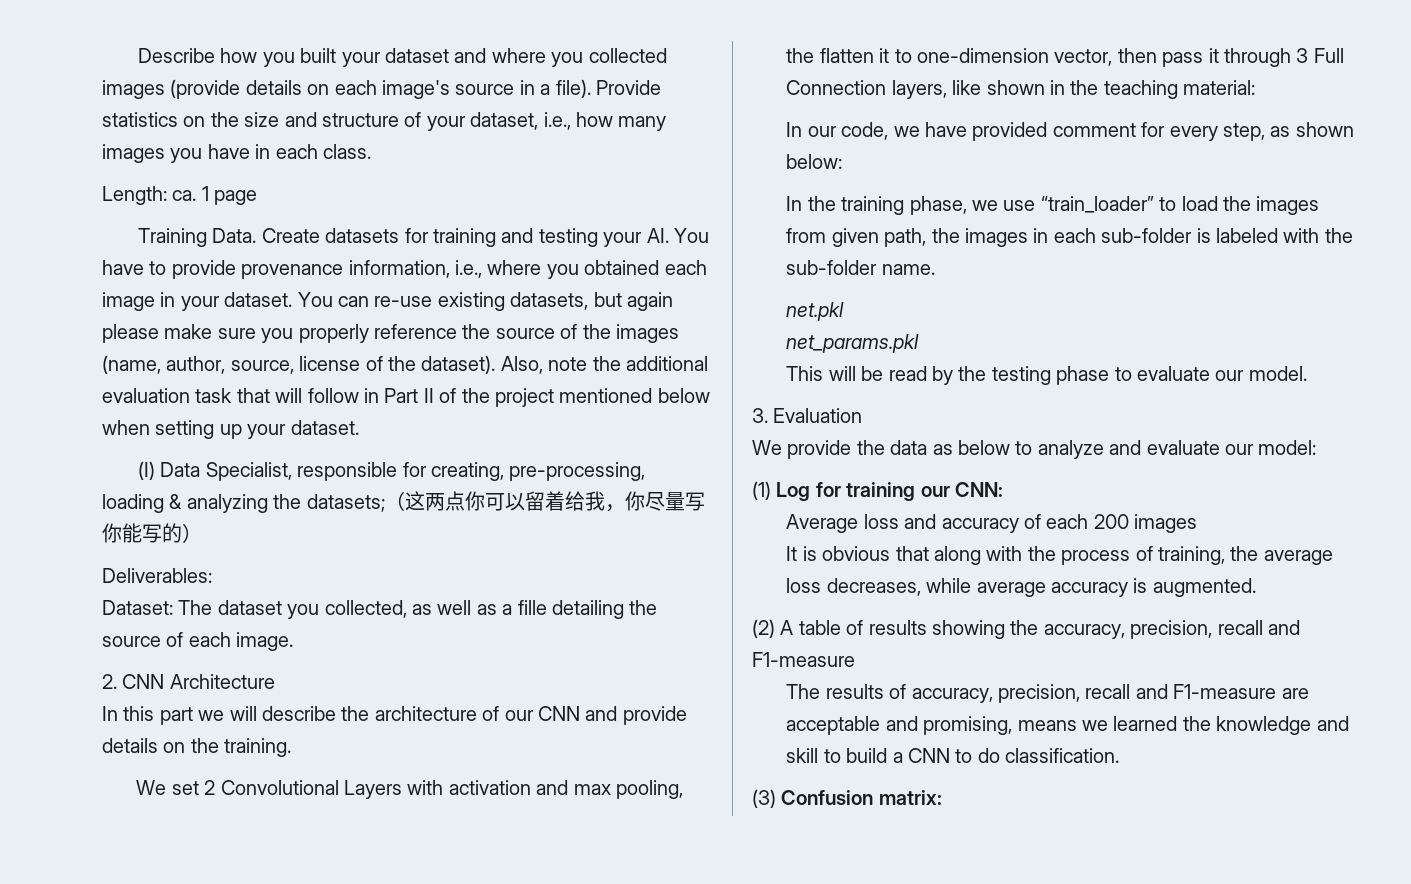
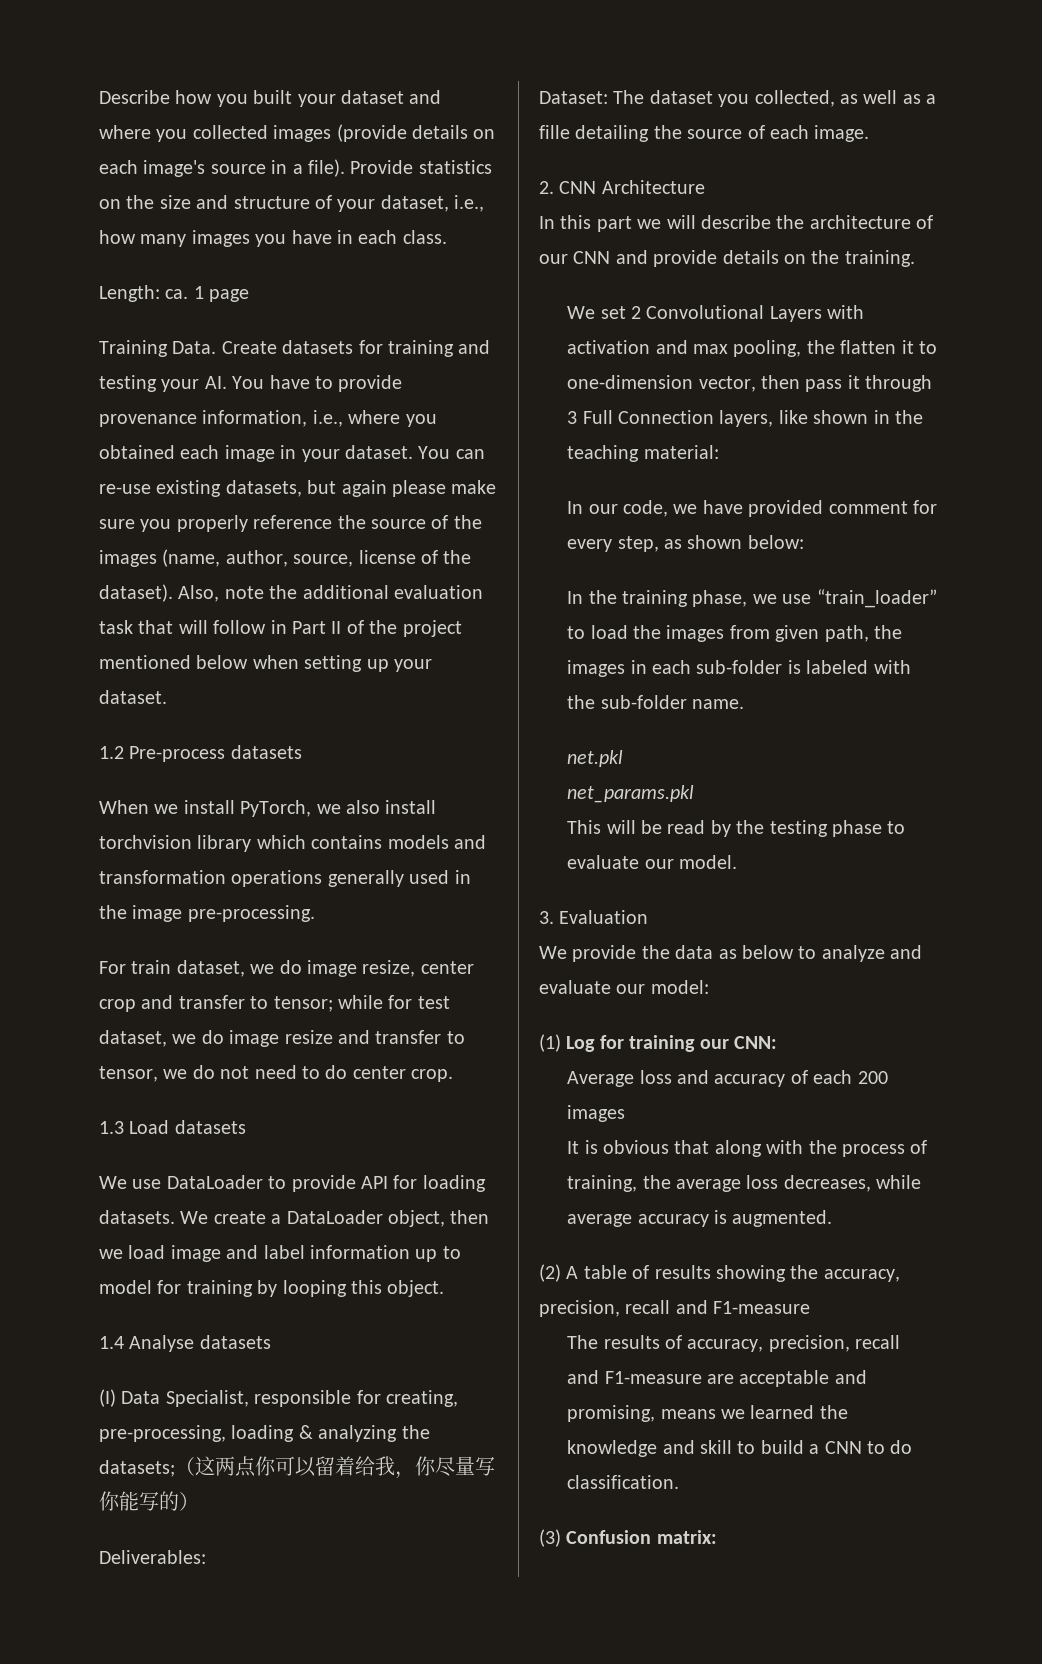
+ 1.2 Pre-process datasets
+ When we install PyTorch, we also install torchvision library which contains models and transformation operations generally used in the image pre-processing.
+ For train dataset, we do image resize, center crop and transfer to tensor; while for test dataset, we do image resize and transfer to tensor, we do not need to do center crop.
+ 1.3 Load datasets
+ We use DataLoader to provide API for loading datasets. We create a DataLoader object, then we load image and label information up to model for training by looping this object.
+ 1.4 Analyse datasets

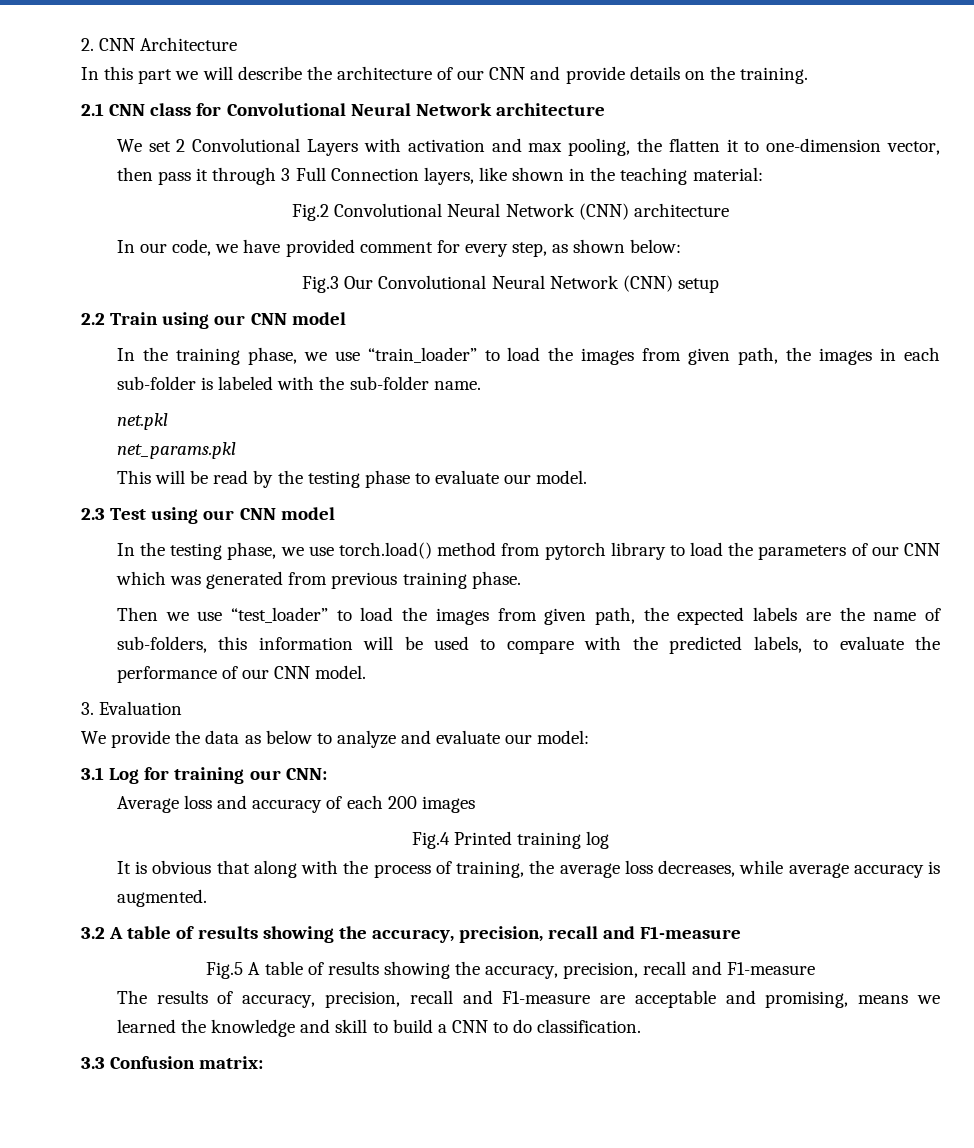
- Describe how you built your dataset and where you collected images (provide details on each image's source in a file). Provide statistics on the size and structure of your dataset, i.e., how many images you have in each class.
- Length: ca. 1 page
- Training Data. Create datasets for training and testing your AI. You have to provide provenance information, i.e., where you obtained each image in your dataset. You can re-use existing datasets, but again please make sure you properly reference the source of the images (name, author, source, license of the dataset). Also, note the additional evaluation task that will follow in Part II of the project mentioned below when setting up your dataset.
- 1.2 Pre-process datasets
- When we install PyTorch, we also install torchvision library which contains models and transformation operations generally used in the image pre-processing.
- For train dataset, we do image resize, center crop and transfer to tensor; while for test dataset, we do image resize and transfer to tensor, we do not need to do center crop.
- 1.3 Load datasets
- We use DataLoader to provide API for loading datasets. We create a DataLoader object, then we load image and label information up to model for training by looping this object.
- 1.4 Analyse datasets
- (I) Data Specialist, responsible for creating, pre-processing, loading & analyzing the datasets;（这两点你可以留着给我，你尽量写你能写的）
- Deliverables:
- Dataset: The dataset you collected, as well as a fille detailing the source of each image.
+ 2.1 CNN class for Convolutional Neural Network architecture
+ Fig.2 Convolutional Neural Network (CNN) architecture
+ Fig.3 Our Convolutional Neural Network (CNN) setup
+ 2.2 Train using our CNN model
+ 2.3 Test using our CNN model
+ In the testing phase, we use torch.load() method from pytorch library to load the parameters of our CNN which was generated from previous training phase.
+ Then we use “test_loader” to load the images from given path, the expected labels are the name of sub-folders, this information will be used to compare with the predicted labels, to evaluate the performance of our CNN model.
- (1) Log for training our CNN:
+ 3.1 Log for training our CNN:
+ Fig.4 Printed training log
- (2) A table of results showing the accuracy, precision, recall and F1-measure
+ 3.2 A table of results showing the accuracy, precision, recall and F1-measure
+ Fig.5 A table of results showing the accuracy, precision, recall and F1-measure
- (3) Confusion matrix:
+ 3.3 Confusion matrix:

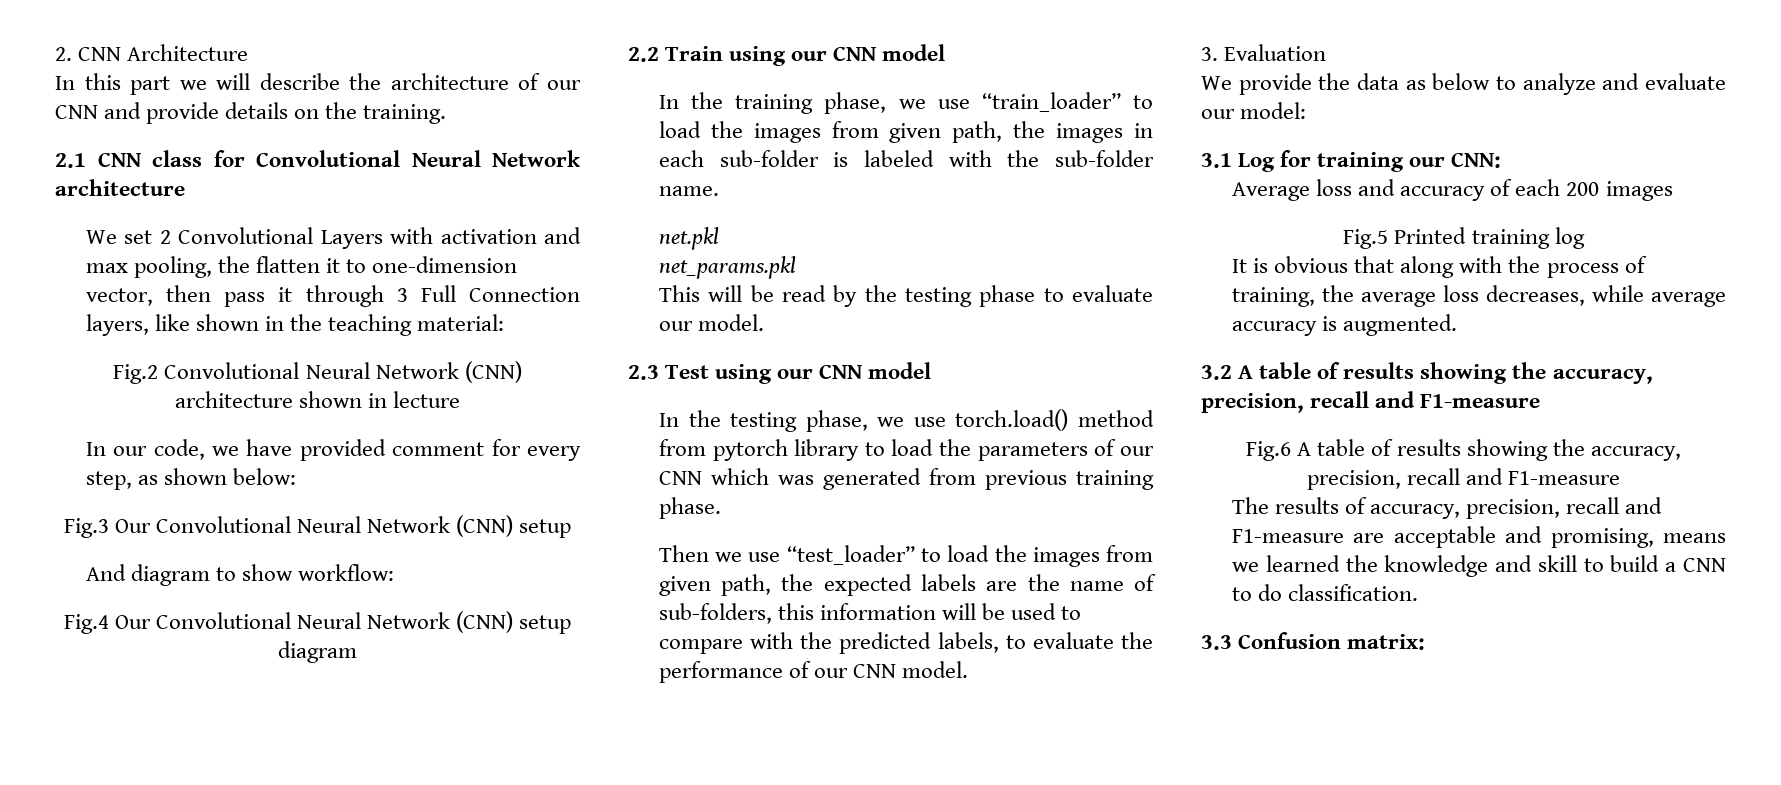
- Fig.2 Convolutional Neural Network (CNN) architecture
+ Fig.2 Convolutional Neural Network (CNN) architecture shown in lecture
+ And diagram to show workflow:
+ Fig.4 Our Convolutional Neural Network (CNN) setup diagram
- Fig.4 Printed training log
+ Fig.5 Printed training log
- Fig.5 A table of results showing the accuracy, precision, recall and F1-measure
+ Fig.6 A table of results showing the accuracy, precision, recall and F1-measure

